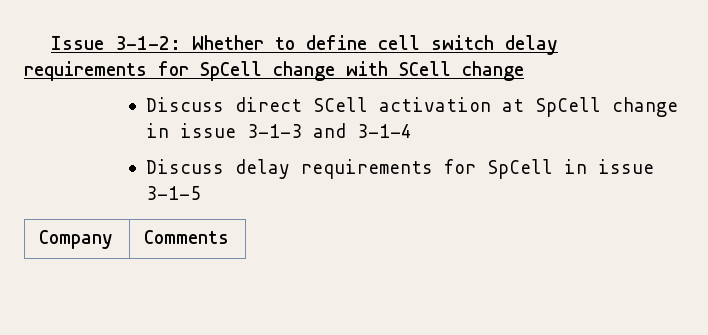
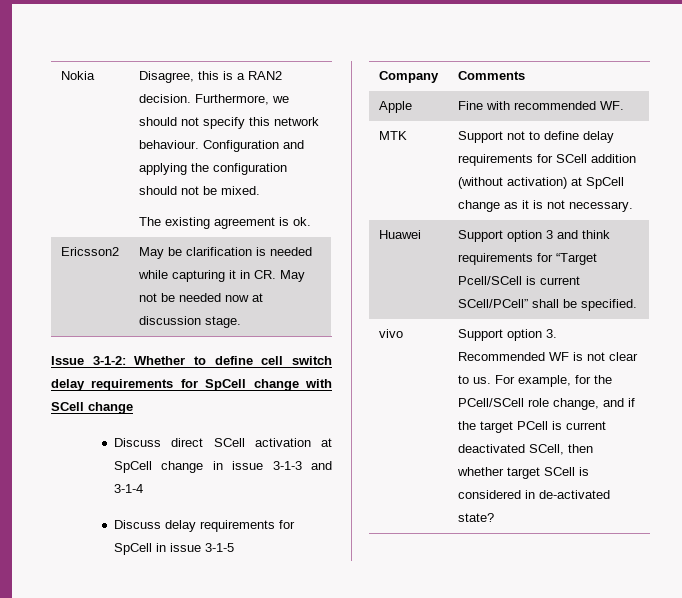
+ Nokia | Disagree, this is a RAN2 decision. Furthermore, we should not specify this network behaviour. Configuration and applying the configuration should not be mixed.
+ The existing agreement is ok.
+ Ericsson2 | May be clarification is needed while capturing it in CR. May not be needed now at discussion stage.
+ Apple | Fine with recommended WF.
+ MTK | Support not to define delay requirements for SCell addition (without activation) at SpCell change as it is not necessary.
+ Huawei | Support option 3 and think requirements for “Target Pcell/SCell is current SCell/PCell” shall be specified.
+ vivo | Support option 3. Recommended WF is not clear to us. For example, for the PCell/SCell role change, and if the target PCell is current deactivated SCell, then whether target SCell is considered in de-activated state?

